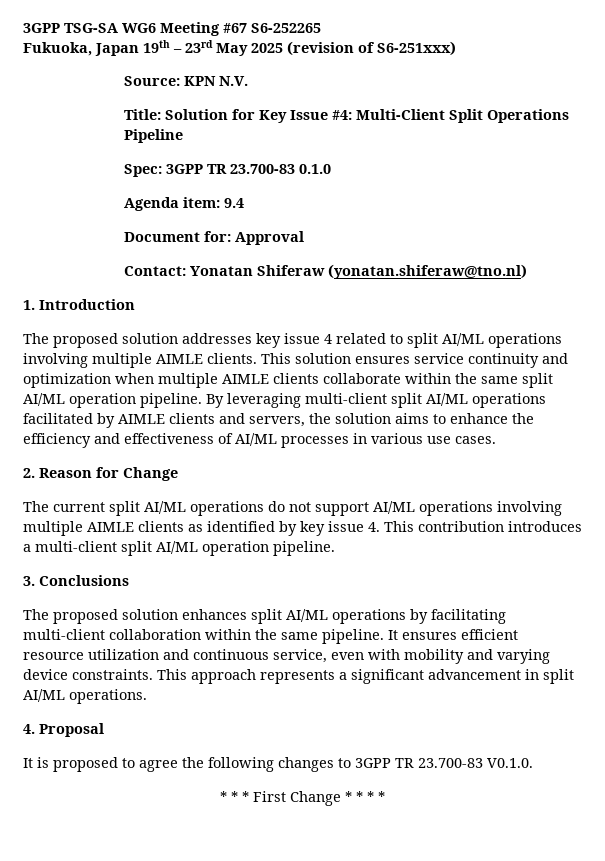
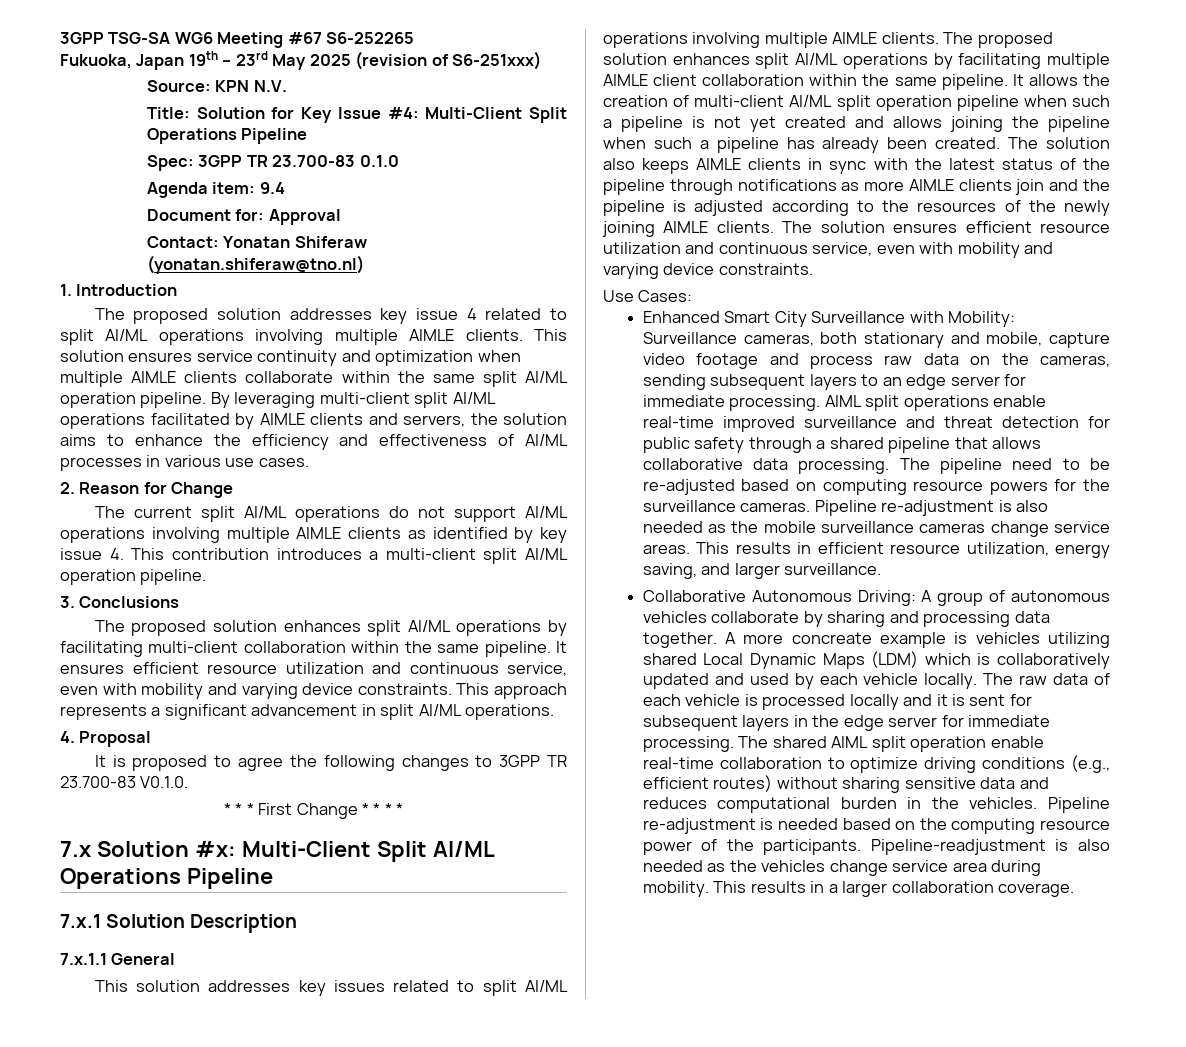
+ 7.x Solution #x: Multi-Client Split AI/ML Operations Pipeline
+ 7.x.1 Solution Description
+ 7.x.1.1 General
+ This solution addresses key issues related to split AI/ML operations involving multiple AIMLE clients. The proposed solution enhances split AI/ML operations by facilitating multiple AIMLE client collaboration within the same pipeline. It allows the creation of multi-client AI/ML split operation pipeline when such a pipeline is not yet created and allows joining the pipeline when such a pipeline has already been created. The solution also keeps AIMLE clients in sync with the latest status of the pipeline through notifications as more AIMLE clients join and the pipeline is adjusted according to the resources of the newly joining AIMLE clients. The solution ensures efficient resource utilization and continuous service, even with mobility and varying device constraints.
+ Use Cases:
+ Enhanced Smart City Surveillance with Mobility: Surveillance cameras, both stationary and mobile, capture video footage and process raw data on the cameras, sending subsequent layers to an edge server for immediate processing. AIML split operations enable real-time improved surveillance and threat detection for public safety through a shared pipeline that allows collaborative data processing. The pipeline need to be re-adjusted based on computing resource powers for the surveillance cameras. Pipeline re-adjustment is also needed as the mobile surveillance cameras change service areas. This results in efficient resource utilization, energy saving, and larger surveillance.
+ Collaborative Autonomous Driving: A group of autonomous vehicles collaborate by sharing and processing data together. A more concreate example is vehicles utilizing shared Local Dynamic Maps (LDM) which is collaboratively updated and used by each vehicle locally. The raw data of each vehicle is processed locally and it is sent for subsequent layers in the edge server for immediate processing. The shared AIML split operation enable real-time collaboration to optimize driving conditions (e.g., efficient routes) without sharing sensitive data and reduces computational burden in the vehicles. Pipeline re-adjustment is needed based on the computing resource power of the participants. Pipeline-readjustment is also needed as the vehicles change service area during mobility. This results in a larger collaboration coverage.

